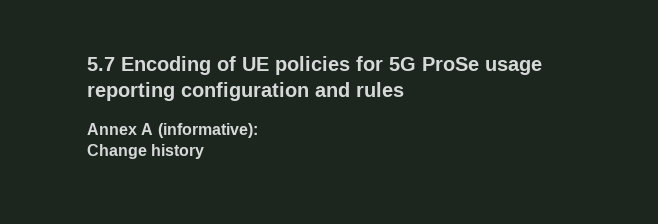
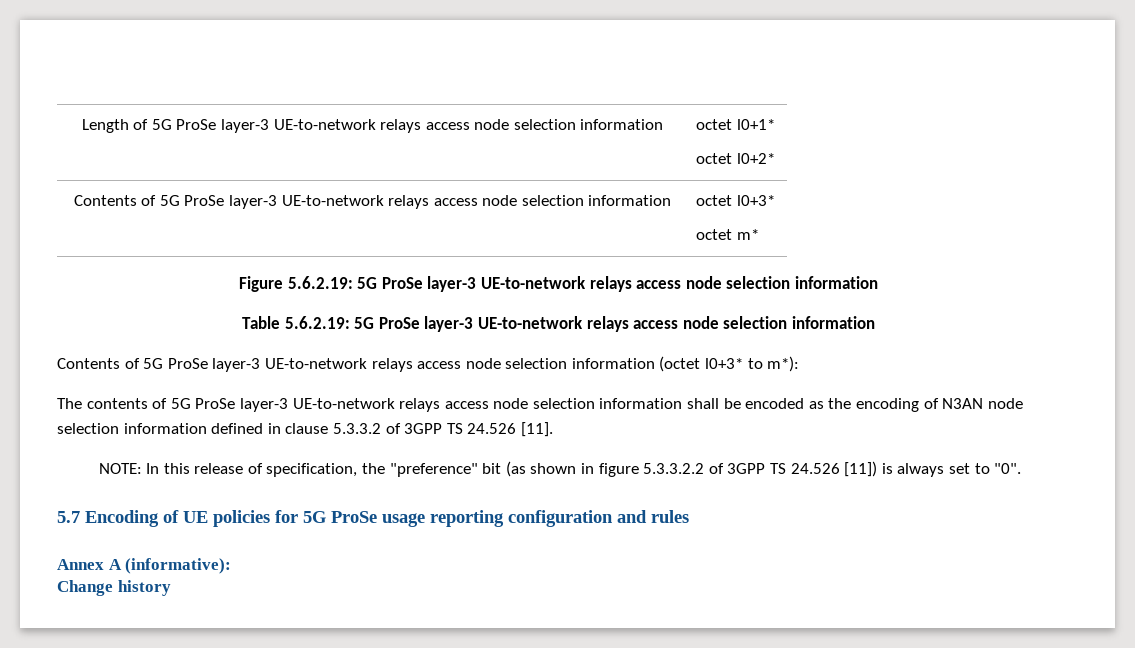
+ Length of 5G ProSe layer-3 UE-to-network relays access node selection information | octet l0+1*
+ octet l0+2*
+ Contents of 5G ProSe layer-3 UE-to-network relays access node selection information | octet l0+3*
+ octet m*
+ Figure 5.6.2.19: 5G ProSe layer-3 UE-to-network relays access node selection information
+ Table 5.6.2.19: 5G ProSe layer-3 UE-to-network relays access node selection information
+ Contents of 5G ProSe layer-3 UE-to-network relays access node selection information (octet l0+3* to m*):
+ The contents of 5G ProSe layer-3 UE-to-network relays access node selection information shall be encoded as the encoding of N3AN node selection information defined in clause 5.3.3.2 of 3GPP TS 24.526 [11].
+ NOTE: In this release of specification, the "preference" bit (as shown in figure 5.3.3.2.2 of 3GPP TS 24.526 [11]) is always set to "0".

